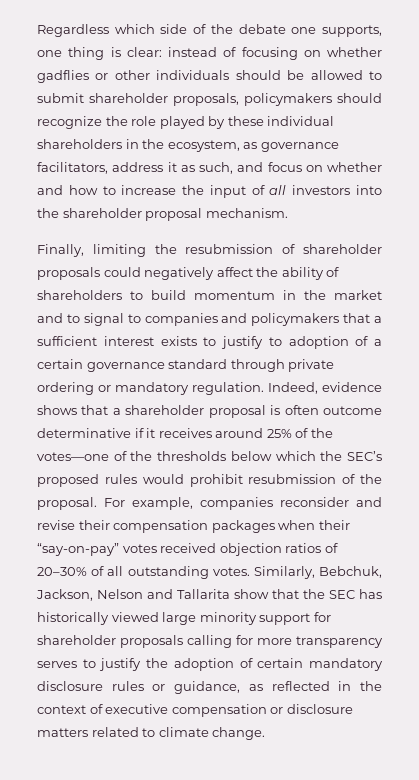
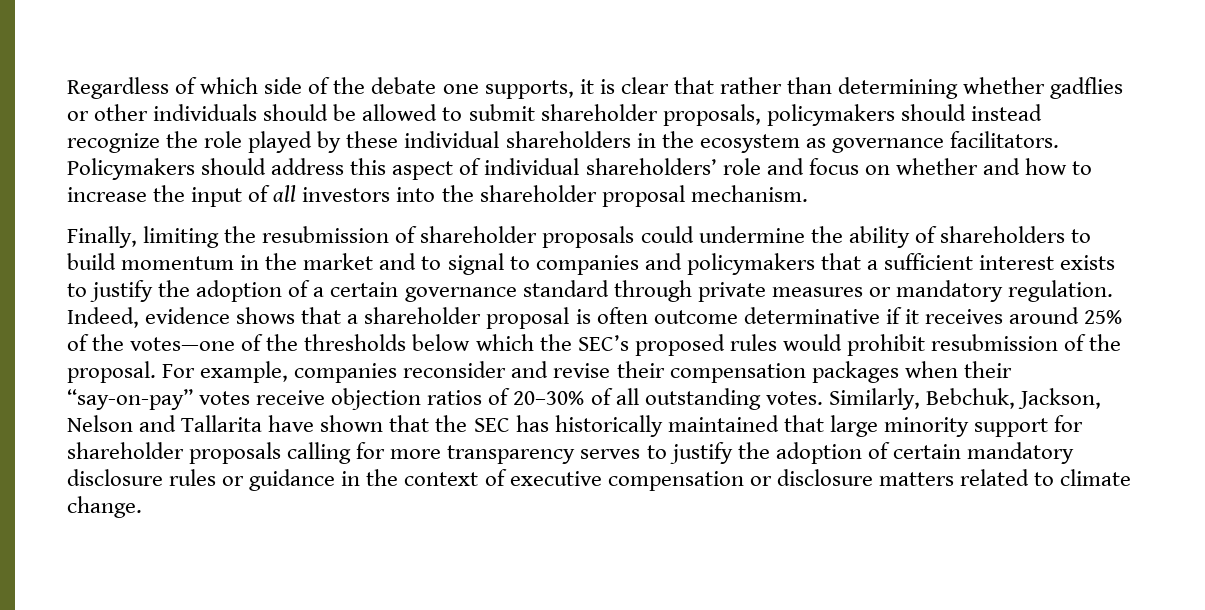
- Regardless which side of the debate one supports, one thing is clear: instead of focusing on whether gadflies or other individuals should be allowed to submit shareholder proposals, policymakers should recognize the role played by these individual shareholders in the ecosystem, as governance facilitators, address it as such, and focus on whether and how to increase the input of all investors into the shareholder proposal mechanism.
+ Regardless of which side of the debate one supports, it is clear that rather than determining whether gadflies or other individuals should be allowed to submit shareholder proposals, policymakers should instead recognize the role played by these individual shareholders in the ecosystem as governance facilitators. Policymakers should address this aspect of individual shareholders’ role and focus on whether and how to increase the input of all investors into the shareholder proposal mechanism.
- Finally, limiting the resubmission of shareholder proposals could negatively affect the ability of shareholders to build momentum in the market and to signal to companies and policymakers that a sufficient interest exists to justify to adoption of a certain governance standard through private ordering or mandatory regulation.
+ Finally, limiting the resubmission of shareholder proposals could undermine the ability of shareholders to build momentum in the market and to signal to companies and policymakers that a sufficient interest exists to justify the adoption of a certain governance standard through private measures or mandatory regulation.
- For example, companies reconsider and revise their compensation packages when their “say-on-pay” votes received objection ratios of 20–30% of all outstanding votes.
+ For example, companies reconsider and revise their compensation packages when their “say-on-pay” votes receive objection ratios of 20–30% of all outstanding votes.
- Similarly, Bebchuk, Jackson, Nelson and Tallarita show that the SEC has historically viewed large minority support for shareholder proposals calling for more transparency serves to justify the adoption of certain mandatory disclosure rules or guidance, as reflected in the context of executive compensation or disclosure matters related to climate change.
+ Similarly, Bebchuk, Jackson, Nelson and Tallarita have shown that the SEC has historically maintained that large minority support for shareholder proposals calling for more transparency serves to justify the adoption of certain mandatory disclosure rules or guidance in the context of executive compensation or disclosure matters related to climate change.

